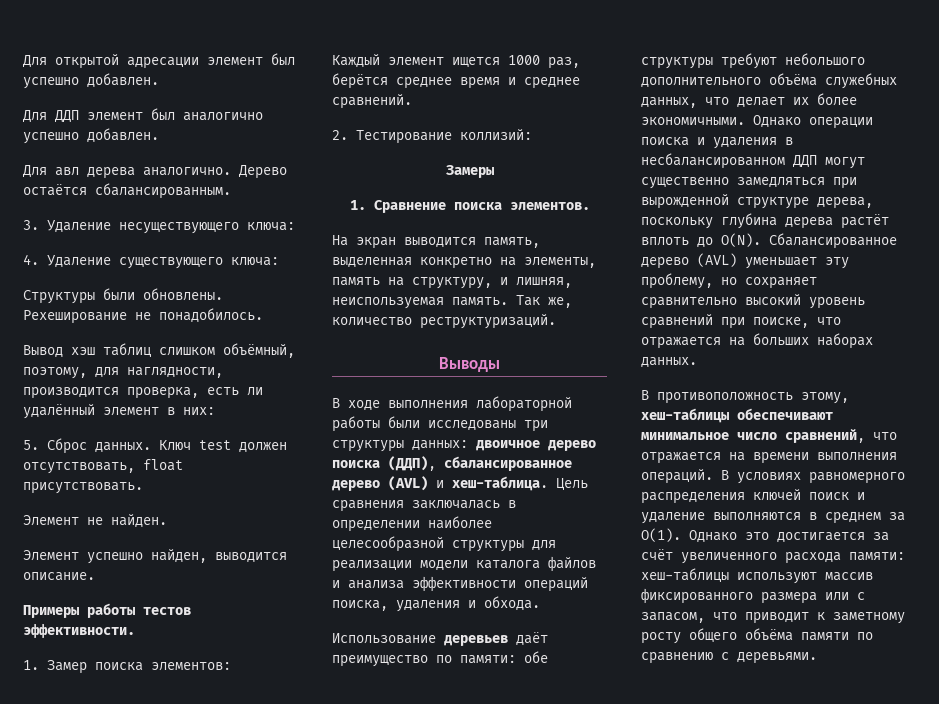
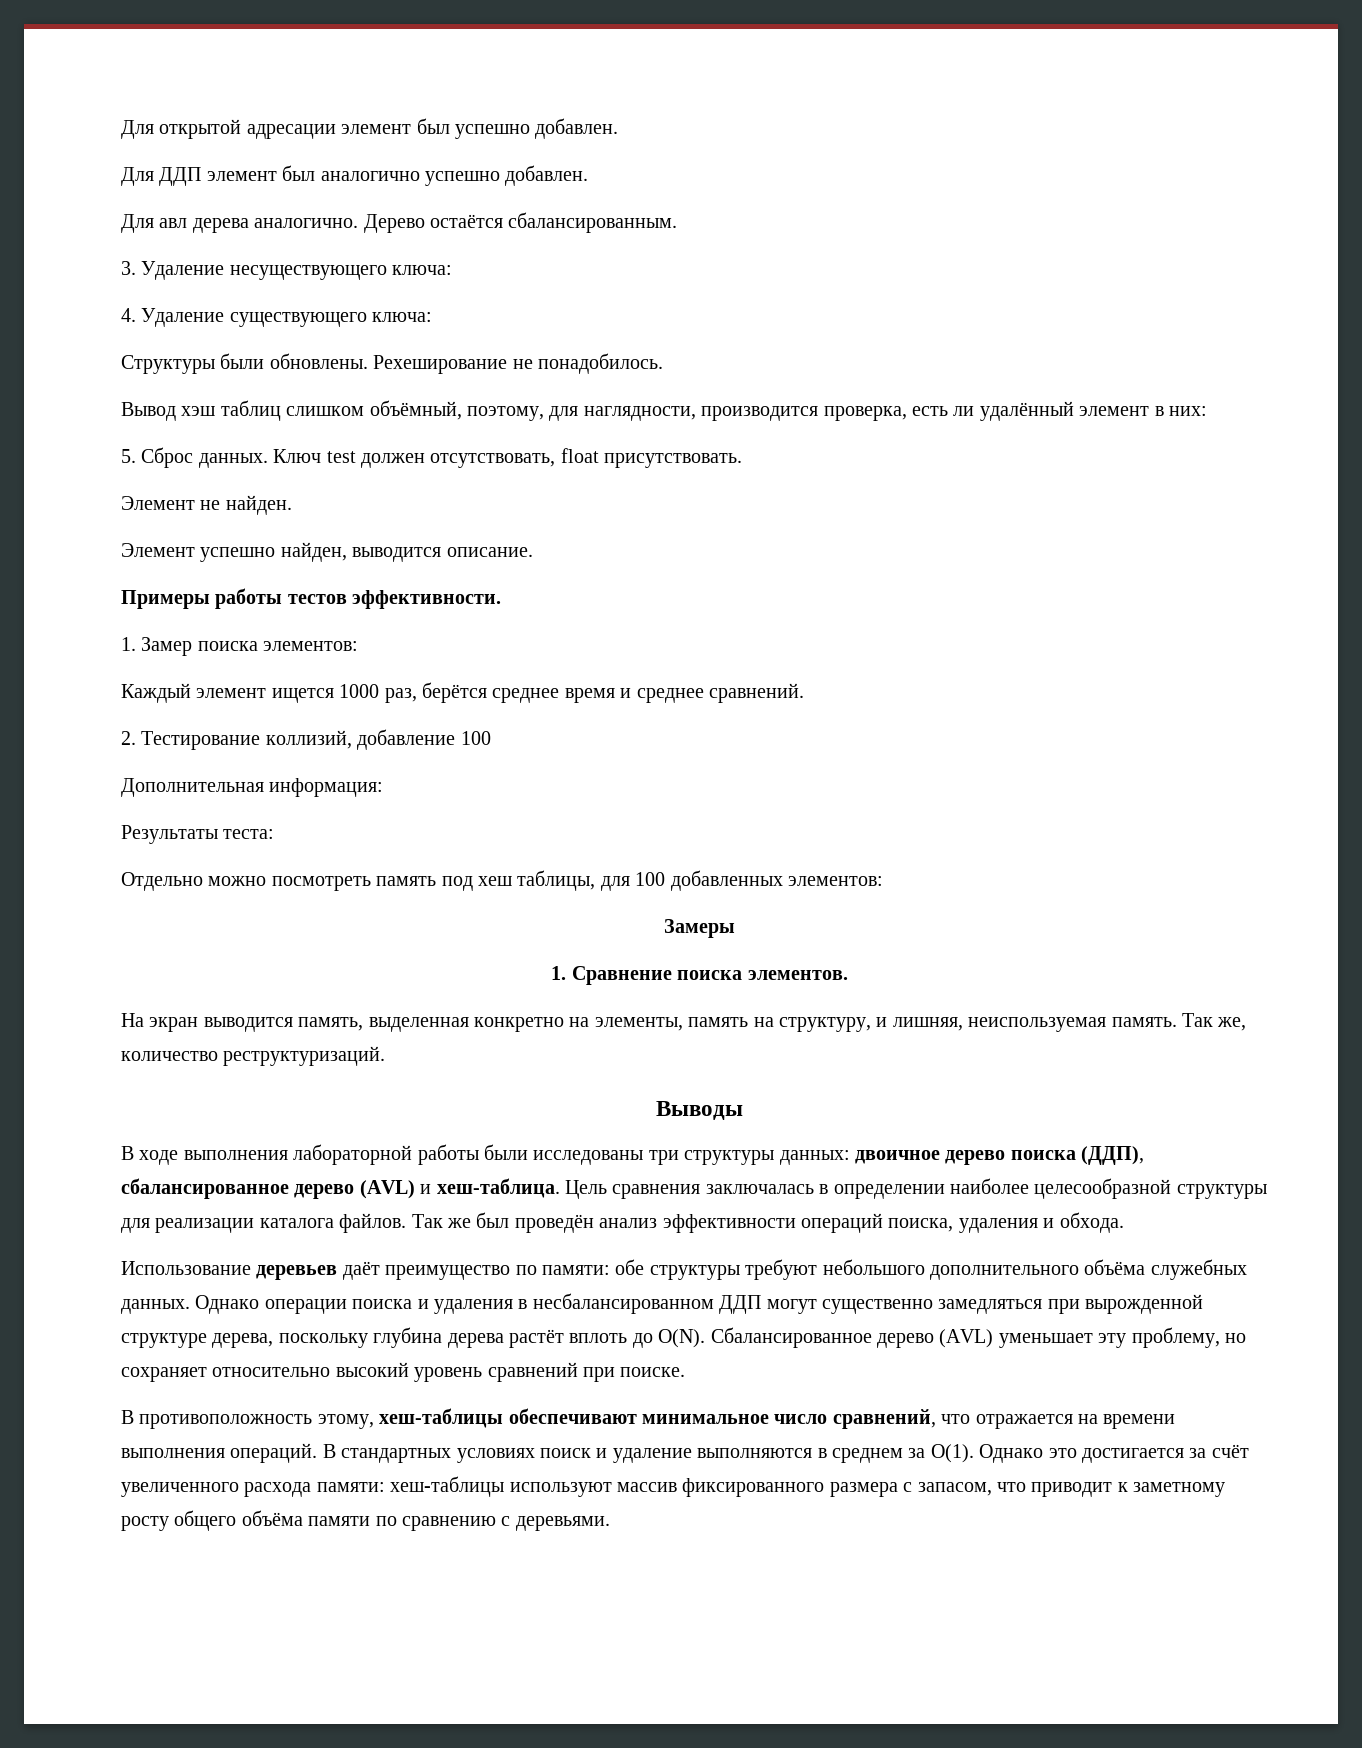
- 2. Тестирование коллизий:
+ 2. Тестирование коллизий, добавление 100
+ Дополнительная информация:
+ Результаты теста:
+ Отдельно можно посмотреть память под хеш таблицы, для 100 добавленных элементов:
- Цель сравнения заключалась в определении наиболее целесообразной структуры для реализации модели каталога файлов и анализа эффективности операций поиска, удаления и обхода.
+ Цель сравнения заключалась в определении наиболее целесообразной структуры для реализации каталога файлов. Так же был проведён анализ эффективности операций поиска, удаления и обхода.
- Использование деревьев даёт преимущество по памяти: обе структуры требуют небольшого дополнительного объёма служебных данных, что делает их более экономичными.
+ Использование деревьев даёт преимущество по памяти: обе структуры требуют небольшого дополнительного объёма служебных данных.
- Сбалансированное дерево (AVL) уменьшает эту проблему, но сохраняет сравнительно высокий уровень сравнений при поиске, что отражается на больших наборах данных.
+ Сбалансированное дерево (AVL) уменьшает эту проблему, но сохраняет относительно высокий уровень сравнений при поиске.
- В условиях равномерного распределения ключей поиск и удаление выполняются в среднем за O(1).
+ В стандартных условиях поиск и удаление выполняются в среднем за O(1).
- Однако это достигается за счёт увеличенного расхода памяти: хеш-таблицы используют массив фиксированного размера или с запасом, что приводит к заметному росту общего объёма памяти по сравнению с деревьями.
+ Однако это достигается за счёт увеличенного расхода памяти: хеш-таблицы используют массив фиксированного размера с запасом, что приводит к заметному росту общего объёма памяти по сравнению с деревьями.

